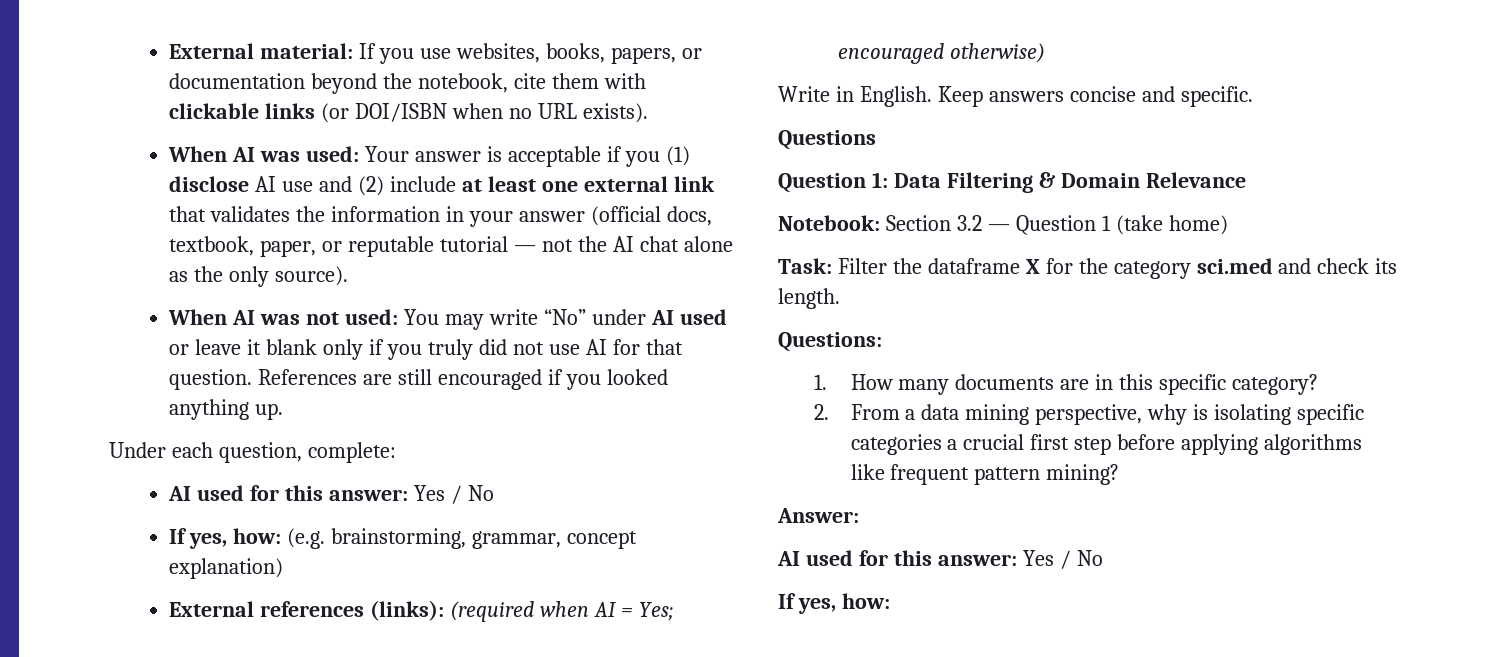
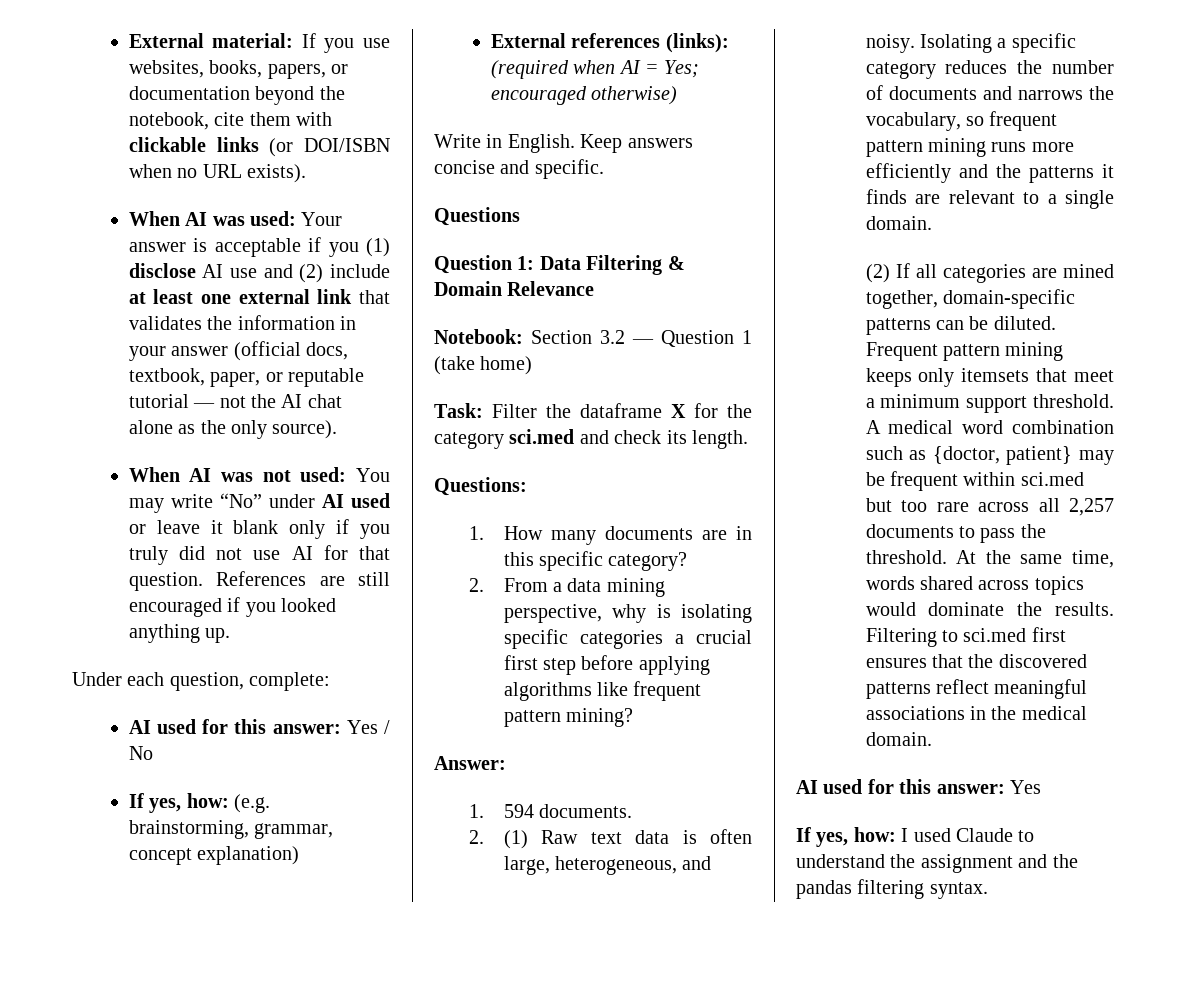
  Answer:
- AI used for this answer: Yes / No
- If yes, how:
+ 1. 594 documents.
+ 2. (1) Raw text data is often large, heterogeneous, and noisy. Isolating a specific category reduces the number of documents and narrows the vocabulary, so frequent pattern mining runs more efficiently and the patterns it finds are relevant to a single domain.
+ (2) If all categories are mined together, domain-specific patterns can be diluted. Frequent pattern mining keeps only itemsets that meet a minimum support threshold. A medical word combination such as {doctor, patient} may be frequent within sci.med but too rare across all 2,257 documents to pass the threshold. At the same time, words shared across topics would dominate the results. Filtering to sci.med first ensures that the discovered patterns reflect meaningful associations in the medical domain.
+ AI used for this answer: Yes
+ If yes, how: I used Claude to understand the assignment and the pandas filtering syntax.

